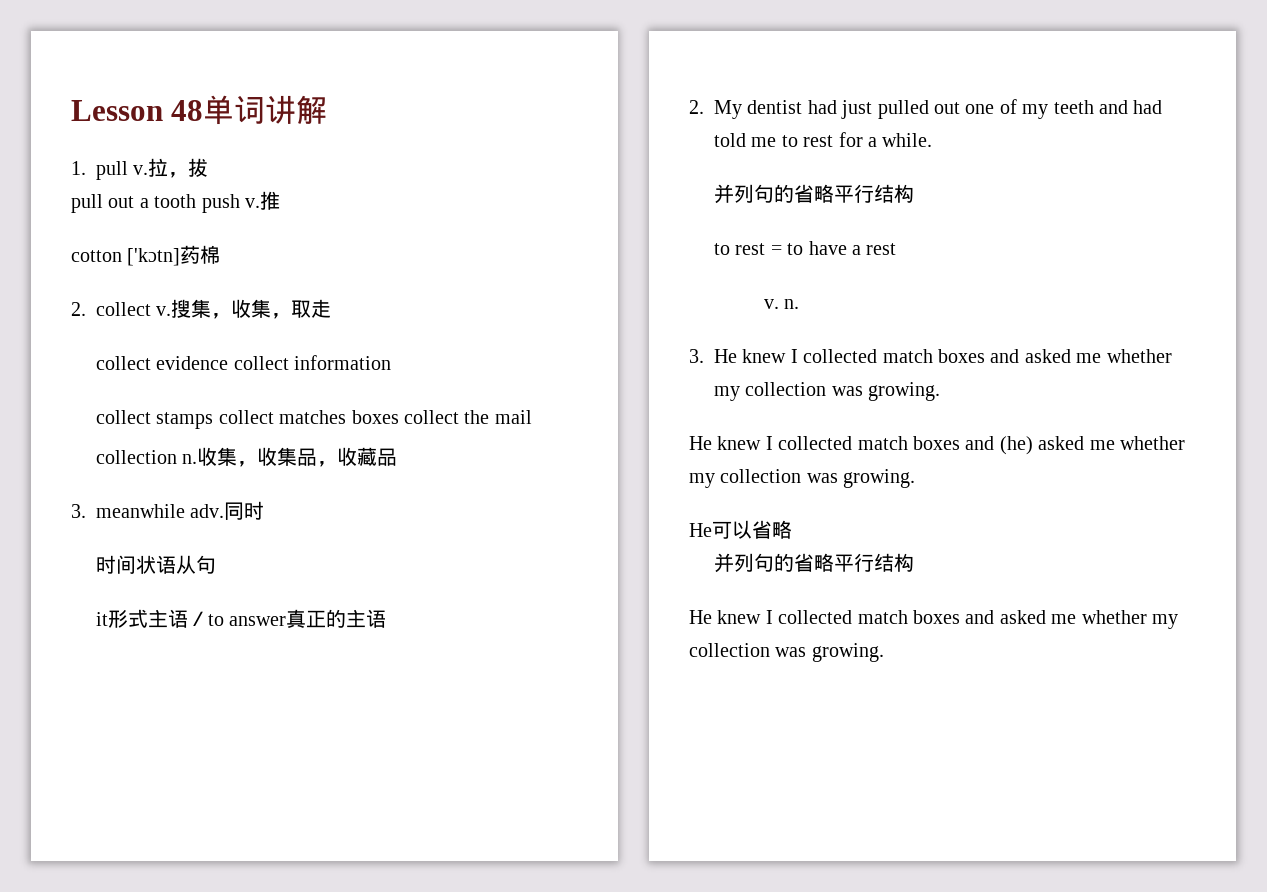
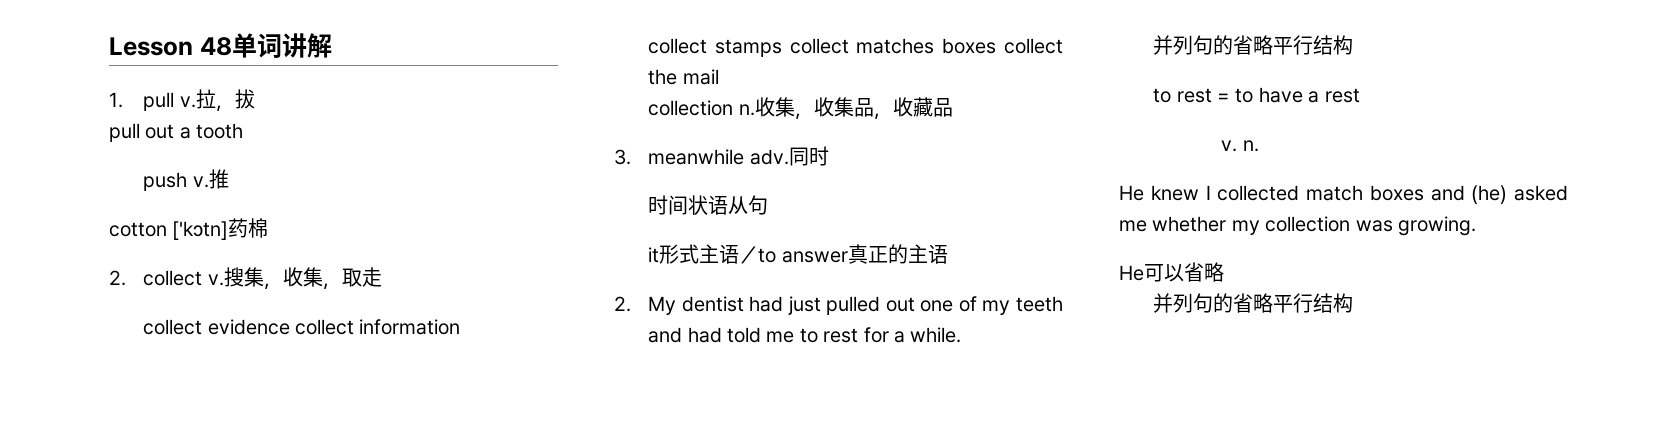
- pull out a tooth push v.
+ pull out a tooth
+ push v.
- 3. He knew I collected match boxes and asked me whether my collection was growing.
  He可以省略
  并列句的省略平行结构
- He knew I collected match boxes and asked me whether my collection was growing.

